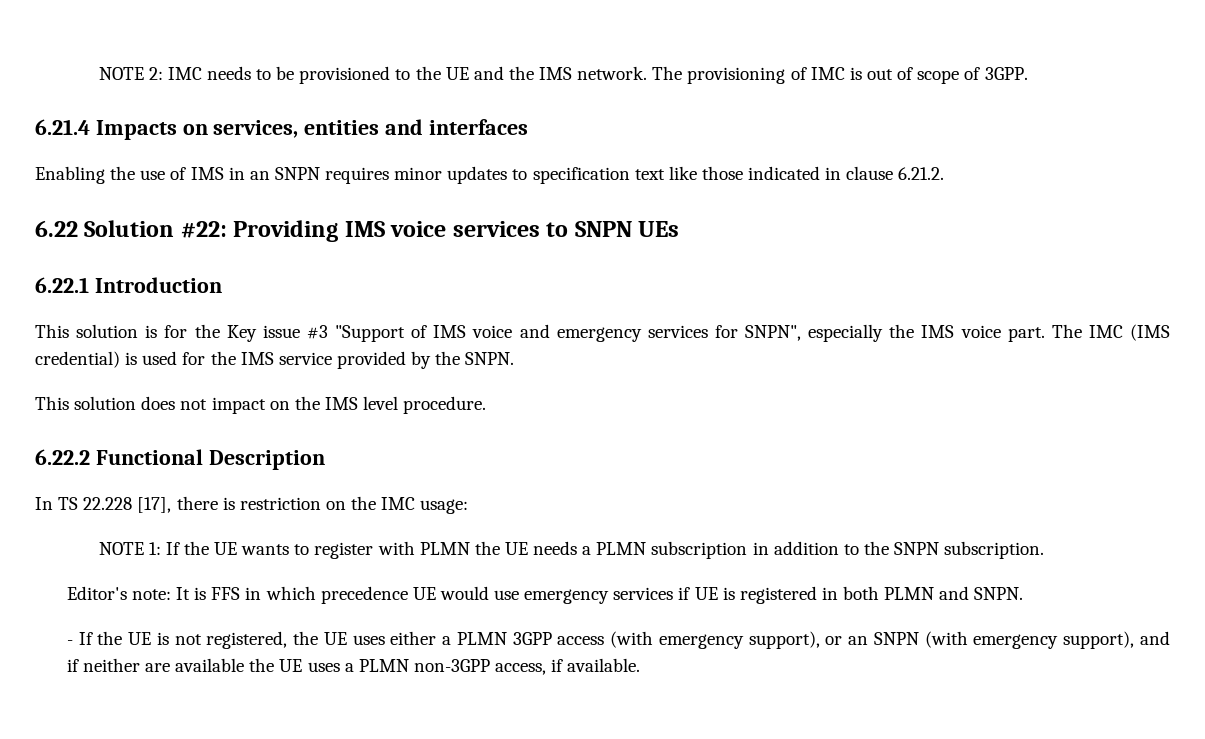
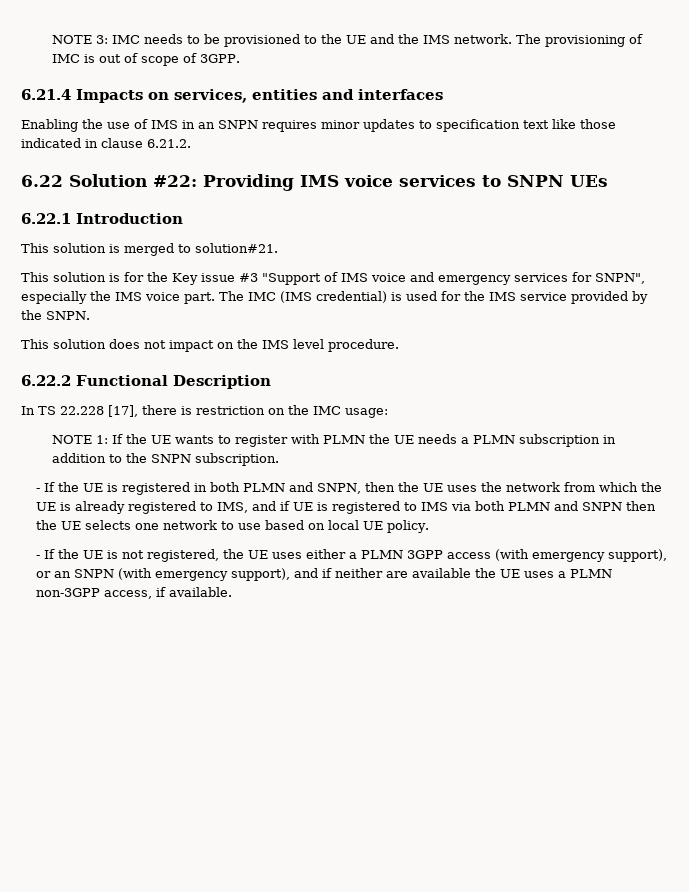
- NOTE 2: IMC needs to be provisioned to the UE and the IMS network.
+ NOTE 3: IMC needs to be provisioned to the UE and the IMS network.
+ This solution is merged to solution#21.
- Editor's note: It is FFS in which precedence UE would use emergency services if UE is registered in both PLMN and SNPN.
+ - If the UE is registered in both PLMN and SNPN, then the UE uses the network from which the UE is already registered to IMS, and if UE is registered to IMS via both PLMN and SNPN then the UE selects one network to use based on local UE policy.

